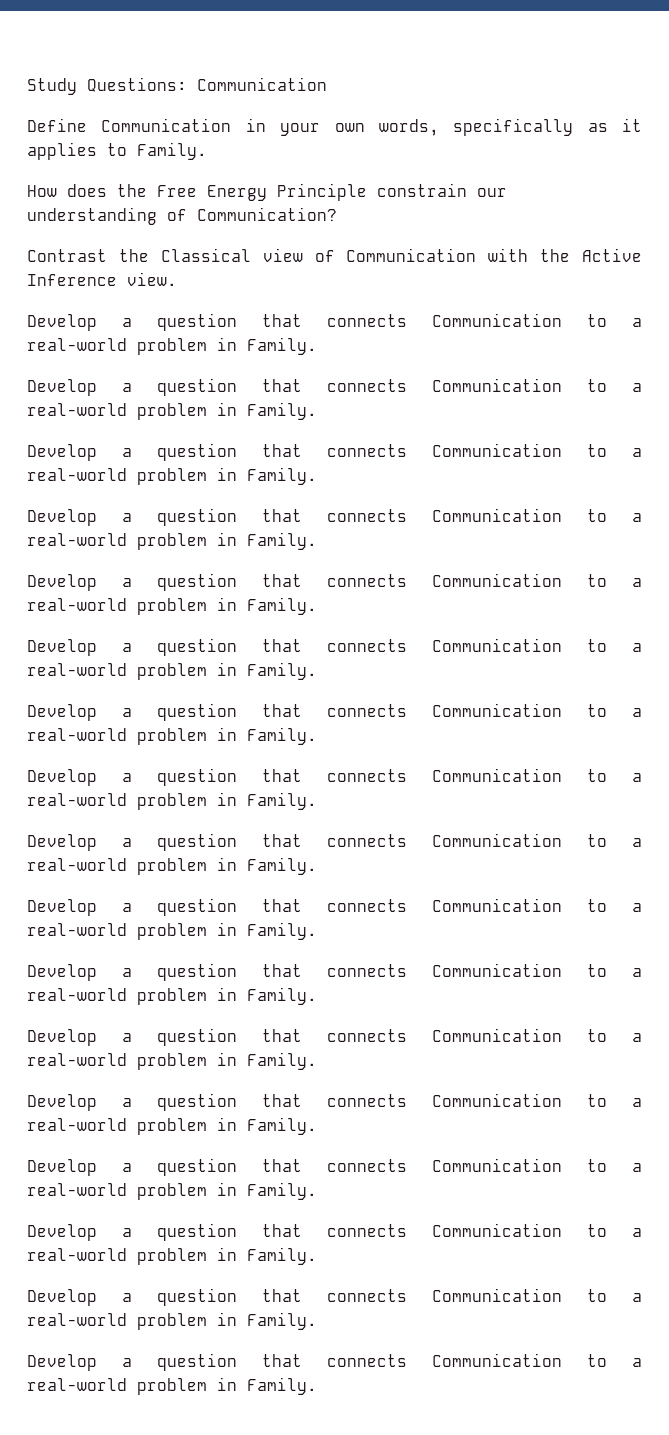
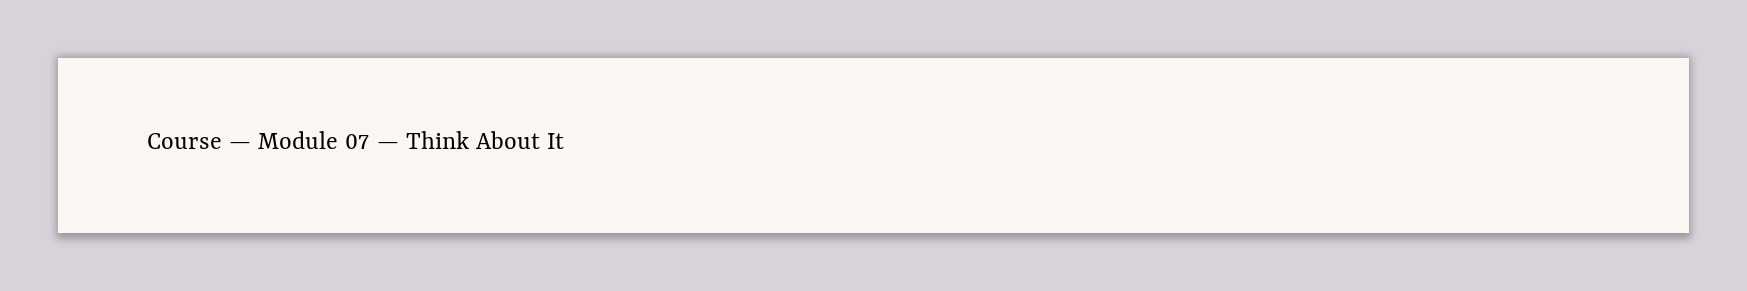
- Study Questions: Communication
- Define Communication in your own words, specifically as it applies to Family.
- How does the Free Energy Principle constrain our understanding of Communication?
- Contrast the Classical view of Communication with the Active Inference view.
- Develop a question that connects Communication to a real-world problem in Family.
- Develop a question that connects Communication to a real-world problem in Family.
- Develop a question that connects Communication to a real-world problem in Family.
- Develop a question that connects Communication to a real-world problem in Family.
- Develop a question that connects Communication to a real-world problem in Family.
- Develop a question that connects Communication to a real-world problem in Family.
- Develop a question that connects Communication to a real-world problem in Family.
- Develop a question that connects Communication to a real-world problem in Family.
- Develop a question that connects Communication to a real-world problem in Family.
- Develop a question that connects Communication to a real-world problem in Family.
- Develop a question that connects Communication to a real-world problem in Family.
- Develop a question that connects Communication to a real-world problem in Family.
- Develop a question that connects Communication to a real-world problem in Family.
- Develop a question that connects Communication to a real-world problem in Family.
- Develop a question that connects Communication to a real-world problem in Family.
- Develop a question that connects Communication to a real-world problem in Family.
- Develop a question that connects Communication to a real-world problem in Family.
+ Course — Module 07 — Think About It

